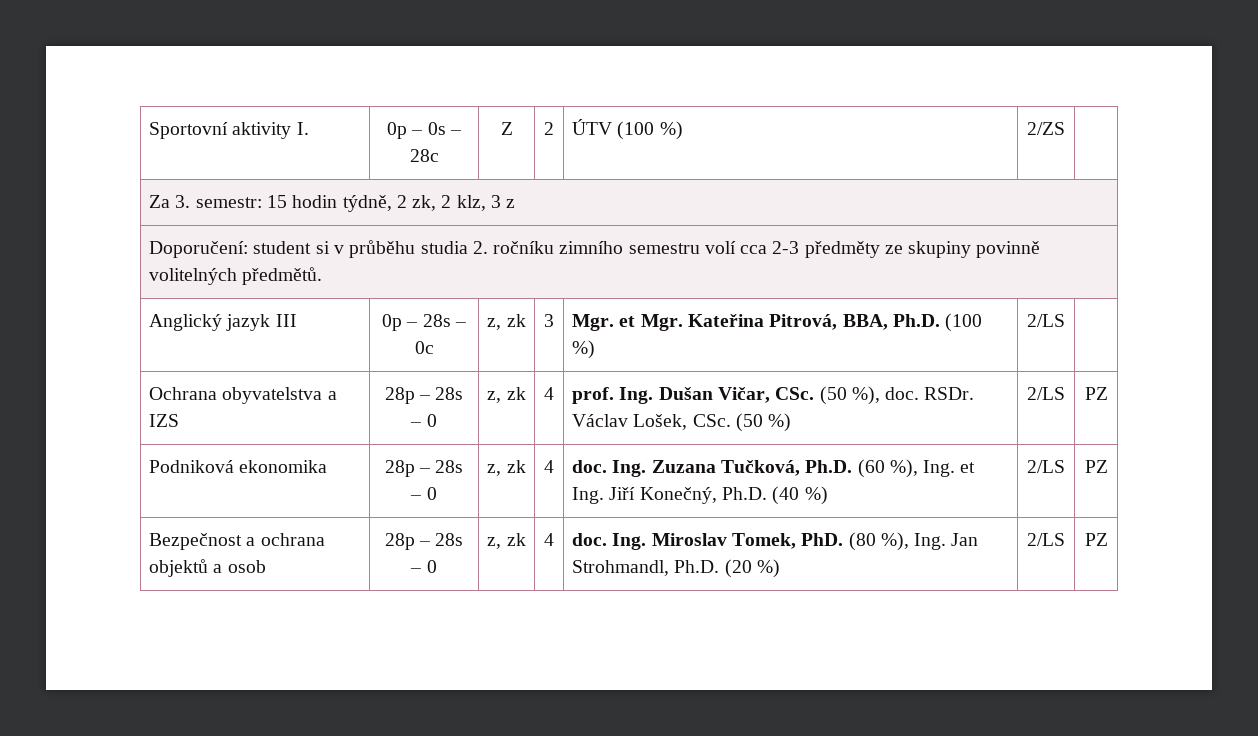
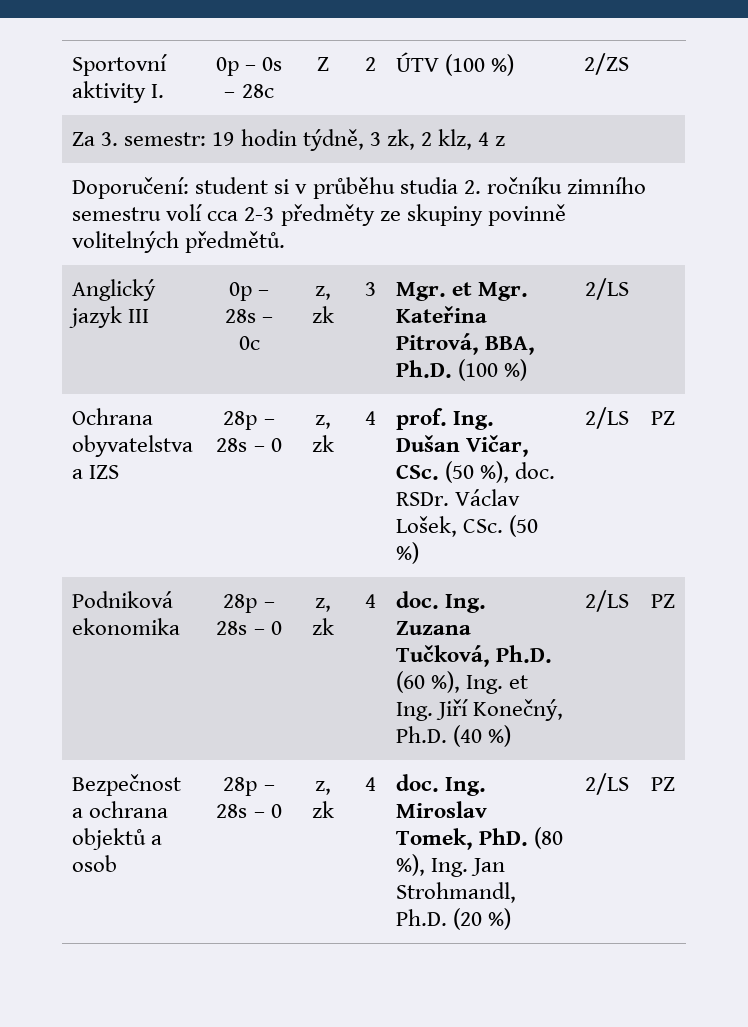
- Za 3. semestr: 15 hodin týdně, 2 zk, 2 klz, 3 z
+ Za 3. semestr: 19 hodin týdně, 3 zk, 2 klz, 4 z

